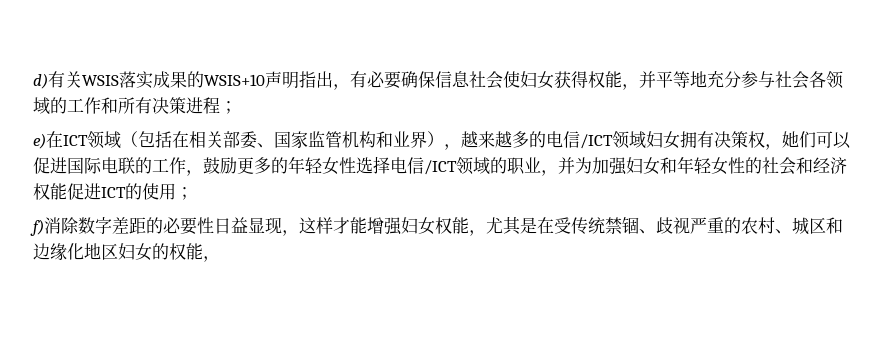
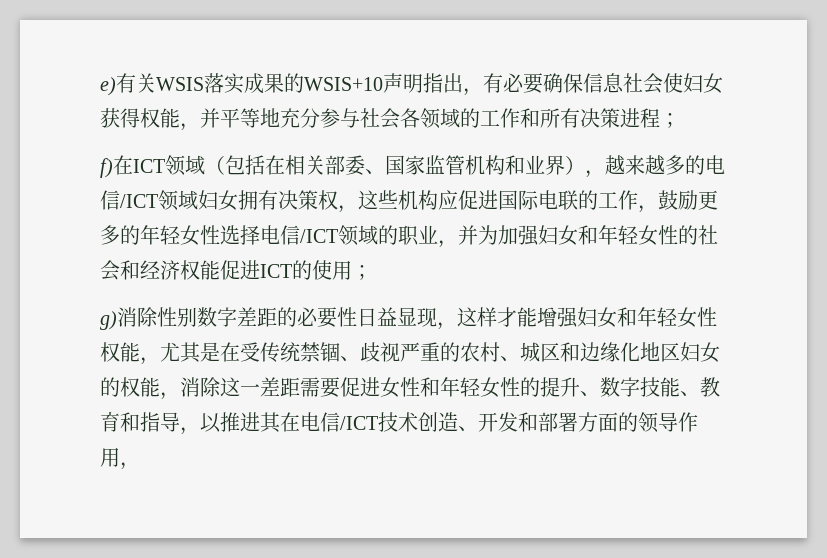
- d)有关WSIS落实成果的WSIS+10声明指出，有必要确保信息社会使妇女获得权能，并平等地充分参与社会各领域的工作和所有决策进程；
+ e)有关WSIS落实成果的WSIS+10声明指出，有必要确保信息社会使妇女获得权能，并平等地充分参与社会各领域的工作和所有决策进程；
- e)在ICT领域（包括在相关部委、国家监管机构和业界），越来越多的电信/ICT领域妇女拥有决策权，她们可以促进国际电联的工作，鼓励更多的年轻女性选择电信/ICT领域的职业，并为加强妇女和年轻女性的社会和经济权能促进ICT的使用；
+ f)在ICT领域（包括在相关部委、国家监管机构和业界），越来越多的电信/ICT领域妇女拥有决策权，这些机构应促进国际电联的工作，鼓励更多的年轻女性选择电信/ICT领域的职业，并为加强妇女和年轻女性的社会和经济权能促进ICT的使用；
- f)消除数字差距的必要性日益显现，这样才能增强妇女权能，尤其是在受传统禁锢、歧视严重的农村、城区和边缘化地区妇女的权能，
+ g)消除性别数字差距的必要性日益显现，这样才能增强妇女和年轻女性权能，尤其是在受传统禁锢、歧视严重的农村、城区和边缘化地区妇女的权能，消除这一差距需要促进女性和年轻女性的提升、数字技能、教育和指导，以推进其在电信/ICT技术创造、开发和部署方面的领导作用，

